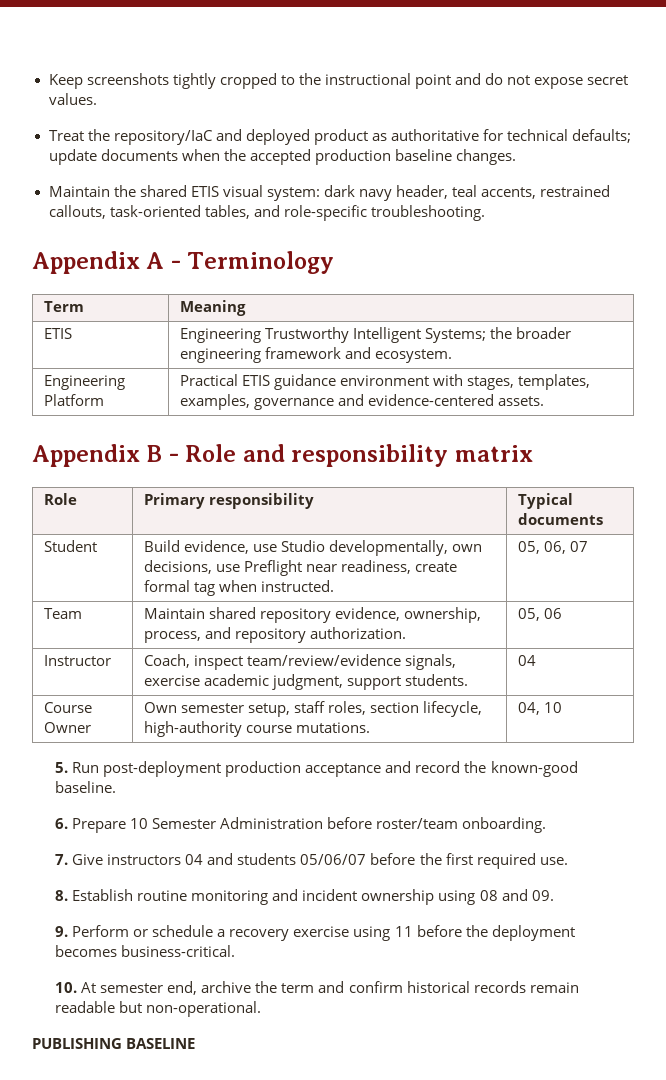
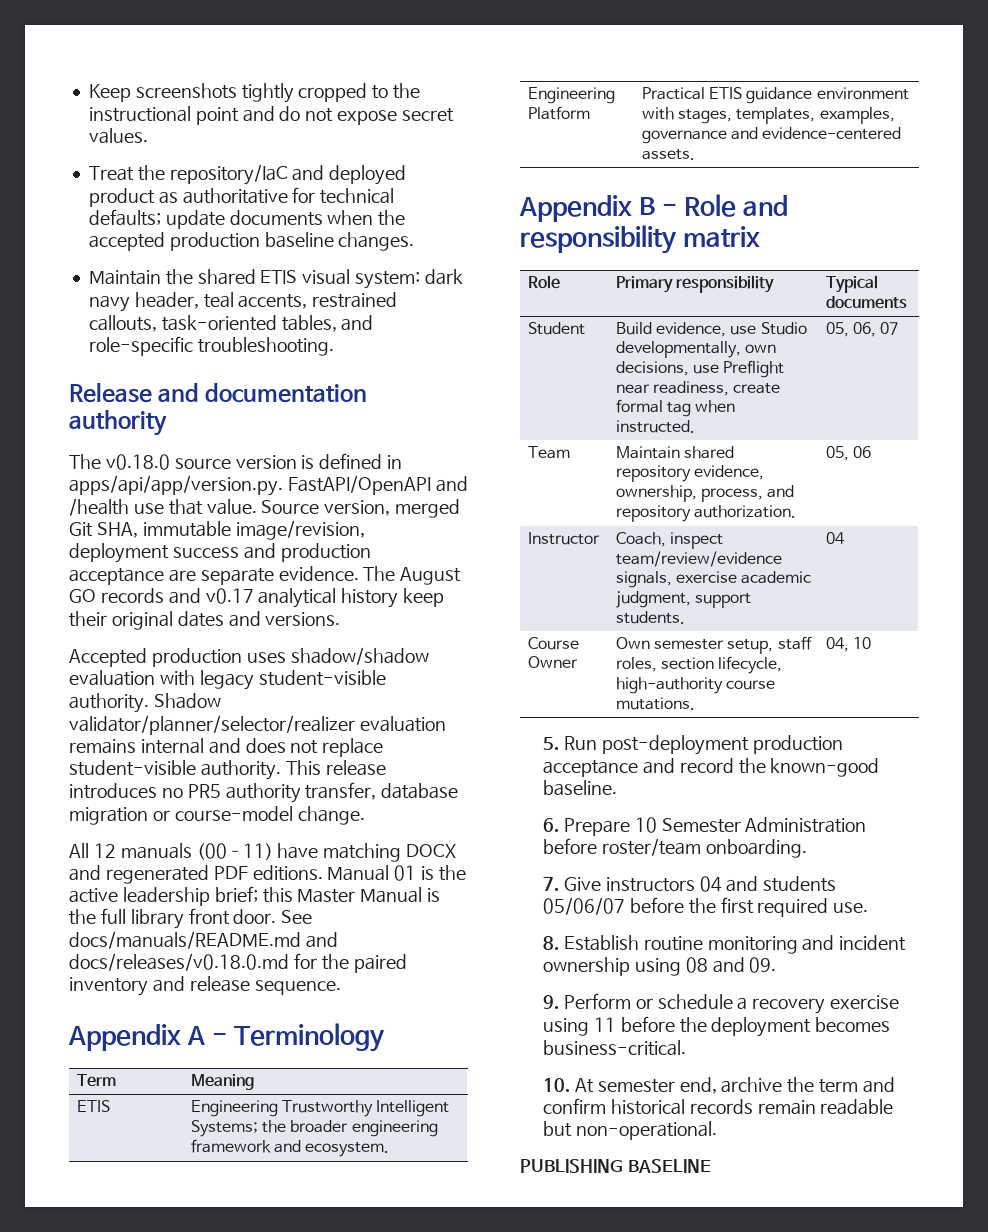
+ Release and documentation authority
+ The v0.18.0 source version is defined in apps/api/app/version.py. FastAPI/OpenAPI and /health use that value. Source version, merged Git SHA, immutable image/revision, deployment success and production acceptance are separate evidence. The August GO records and v0.17 analytical history keep their original dates and versions.
+ Accepted production uses shadow/shadow evaluation with legacy student-visible authority. Shadow validator/planner/selector/realizer evaluation remains internal and does not replace student-visible authority. This release introduces no PR5 authority transfer, database migration or course-model change.
+ All 12 manuals (00–11) have matching DOCX and regenerated PDF editions. Manual 01 is the active leadership brief; this Master Manual is the full library front door. See docs/manuals/README.md and docs/releases/v0.18.0.md for the paired inventory and release sequence.

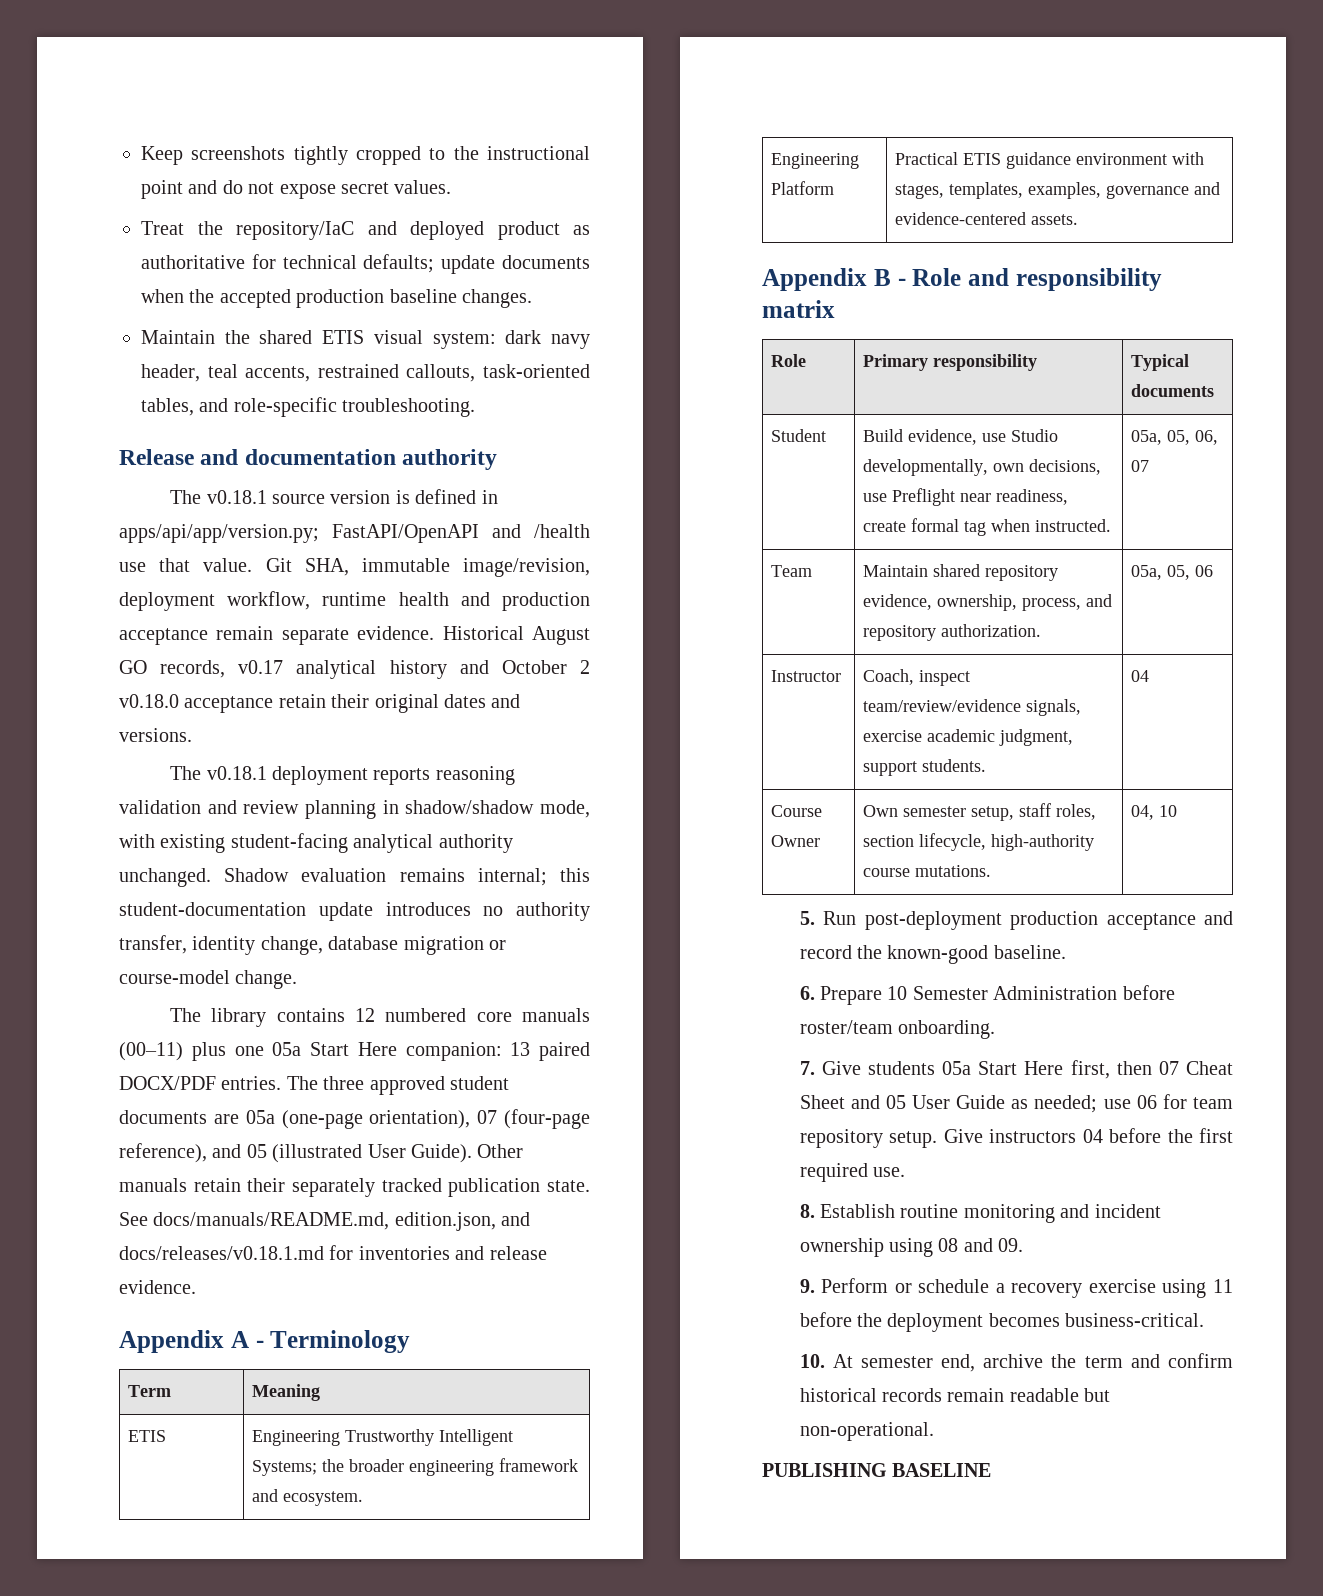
- The v0.18.0 source version is defined in apps/api/app/version.py. FastAPI/OpenAPI and /health use that value.
+ The v0.18.1 source version is defined in apps/api/app/version.py; FastAPI/OpenAPI and /health use that value.
- Source version, merged Git SHA, immutable image/revision, deployment success and production acceptance are separate evidence.
+ Git SHA, immutable image/revision, deployment workflow, runtime health and production acceptance remain separate evidence.
- The August GO records and v0.17 analytical history keep their original dates and versions.
+ Historical August GO records, v0.17 analytical history and October 2 v0.18.0 acceptance retain their original dates and versions.
- Accepted production uses shadow/shadow evaluation with legacy student-visible authority. Shadow validator/planner/selector/realizer evaluation remains internal and does not replace student-visible authority. This release introduces no PR5 authority transfer, database migration or course-model change.
+ The v0.18.1 deployment reports reasoning validation and review planning in shadow/shadow mode, with existing student-facing analytical authority unchanged. Shadow evaluation remains internal; this student-documentation update introduces no authority transfer, identity change, database migration or course-model change.
- All 12 manuals (00–11) have matching DOCX and regenerated PDF editions. Manual 01 is the active leadership brief; this Master Manual is the full library front door. See docs/manuals/README.md and docs/releases/v0.18.0.md for the paired inventory and release sequence.
+ The library contains 12 numbered core manuals (00–11) plus one 05a Start Here companion: 13 paired DOCX/PDF entries. The three approved student documents are 05a (one-page orientation), 07 (four-page reference), and 05 (illustrated User Guide). Other manuals retain their separately tracked publication state. See docs/manuals/README.md, edition.json, and docs/releases/v0.18.1.md for inventories and release evidence.
- Student | Build evidence, use Studio developmentally, own decisions, use Preflight near readiness, create formal tag when instructed. | 05, 06, 07
+ Student | Build evidence, use Studio developmentally, own decisions, use Preflight near readiness, create formal tag when instructed. | 05a, 05, 06, 07
- Team | Maintain shared repository evidence, ownership, process, and repository authorization. | 05, 06
+ Team | Maintain shared repository evidence, ownership, process, and repository authorization. | 05a, 05, 06
- 7. Give instructors 04 and students 05/06/07 before the first required use.
+ 7. Give students 05a Start Here first, then 07 Cheat Sheet and 05 User Guide as needed; use 06 for team repository setup. Give instructors 04 before the first required use.

